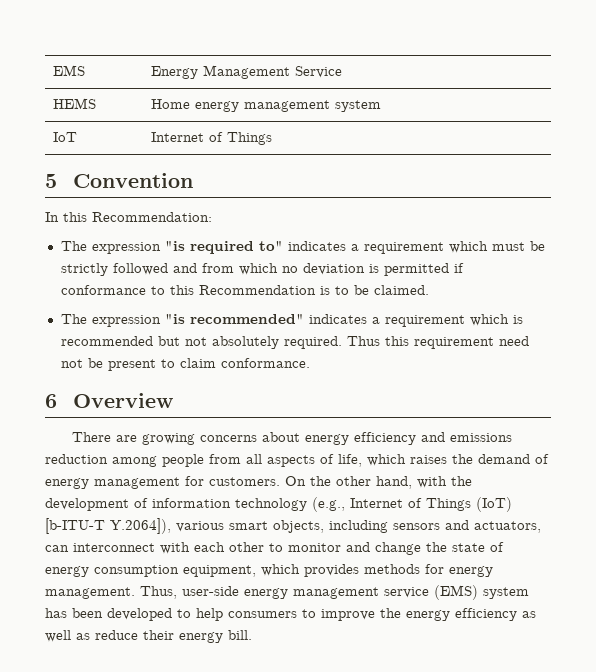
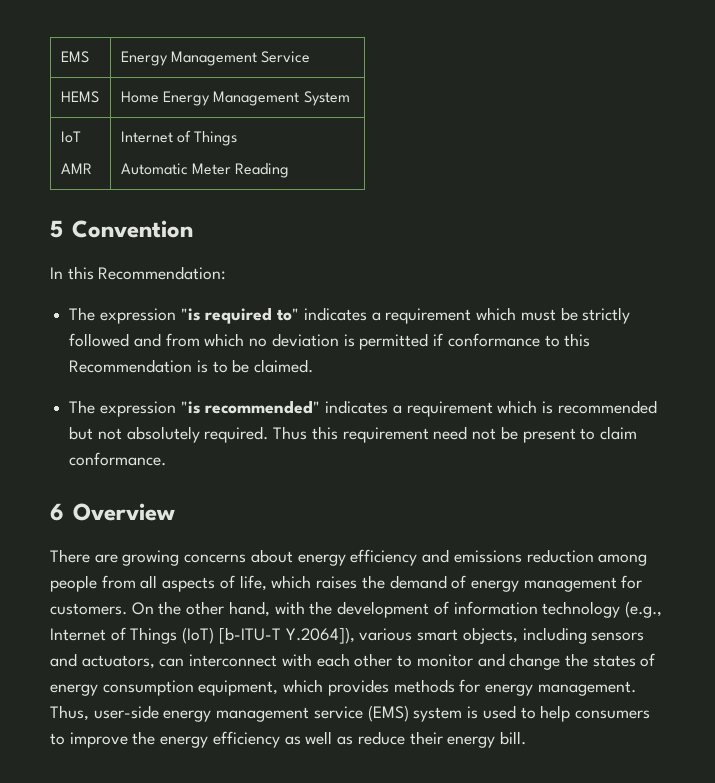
- HEMS | Home energy management system
+ HEMS | Home Energy Management System
- IoT | Internet of Things
+ IoT
+ AMR | Internet of Things
+ Automatic Meter Reading
- On the other hand, with the development of information technology (e.g., Internet of Things (IoT) [b-ITU-T Y.2064]), various smart objects, including sensors and actuators, can interconnect with each other to monitor and change the state of energy consumption equipment, which provides methods for energy management.
+ On the other hand, with the development of information technology (e.g., Internet of Things (IoT) [b-ITU-T Y.2064]), various smart objects, including sensors and actuators, can interconnect with each other to monitor and change the states of energy consumption equipment, which provides methods for energy management.
- Thus, user-side energy management service (EMS) system has been developed to help consumers to improve the energy efficiency as well as reduce their energy bill.
+ Thus, user-side energy management service (EMS) system is used to help consumers to improve the energy efficiency as well as reduce their energy bill.

